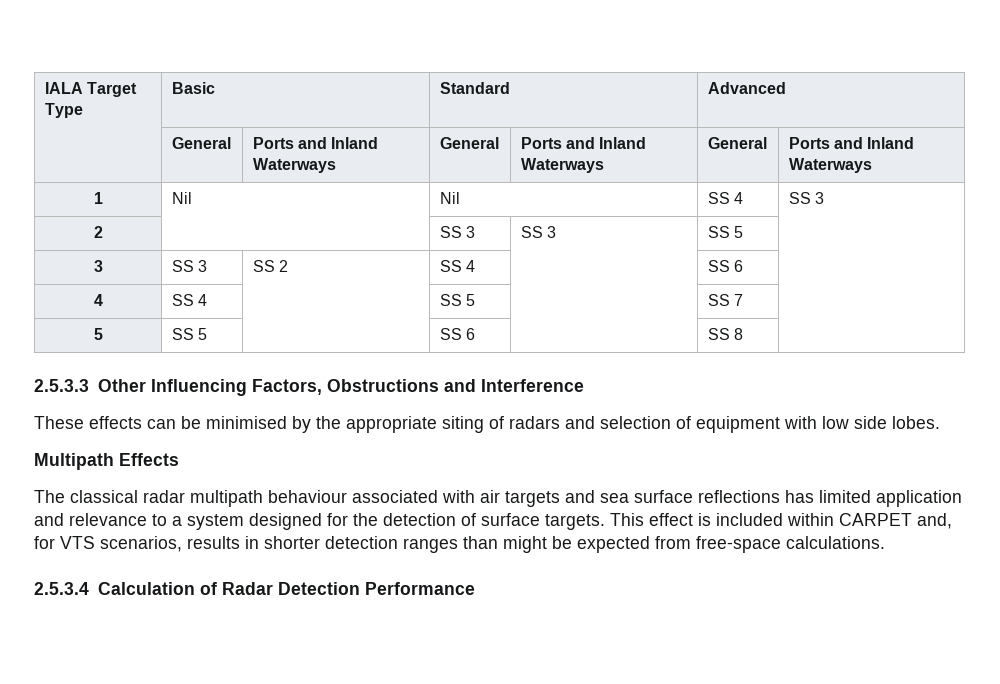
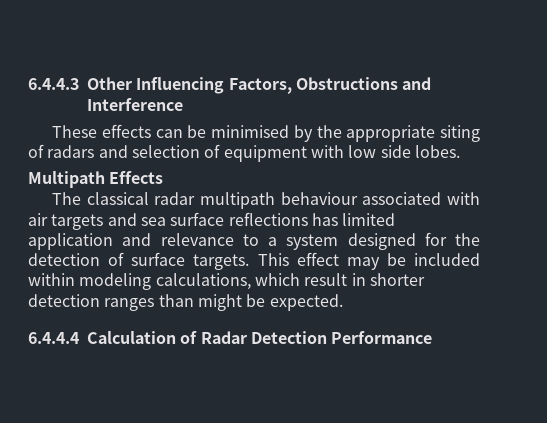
- IALA Target Type | Basic | Standard | Advanced
- | General | Ports and Inland Waterways | General | Ports and Inland Waterways | General | Ports and Inland Waterways
- 1 | Nil | Nil | SS 4 | SS 3
- 2 | | SS 3 | SS 3 | SS 5 |
- 3 | SS 3 | SS 2 | SS 4 | | SS 6 |
- 4 | SS 4 | | SS 5 | | SS 7 |
- 5 | SS 5 | | SS 6 | | SS 8 |
- 2.5.3.3 Other Influencing Factors, Obstructions and Interference
+ 6.4.4.3 Other Influencing Factors, Obstructions and Interference
- This effect is included within CARPET and, for VTS scenarios, results in shorter detection ranges than might be expected from free-space calculations.
- 2.5.3.4 Calculation of Radar Detection Performance
+ This effect may be included within modeling calculations, which result in shorter detection ranges than might be expected.
+ 6.4.4.4 Calculation of Radar Detection Performance

